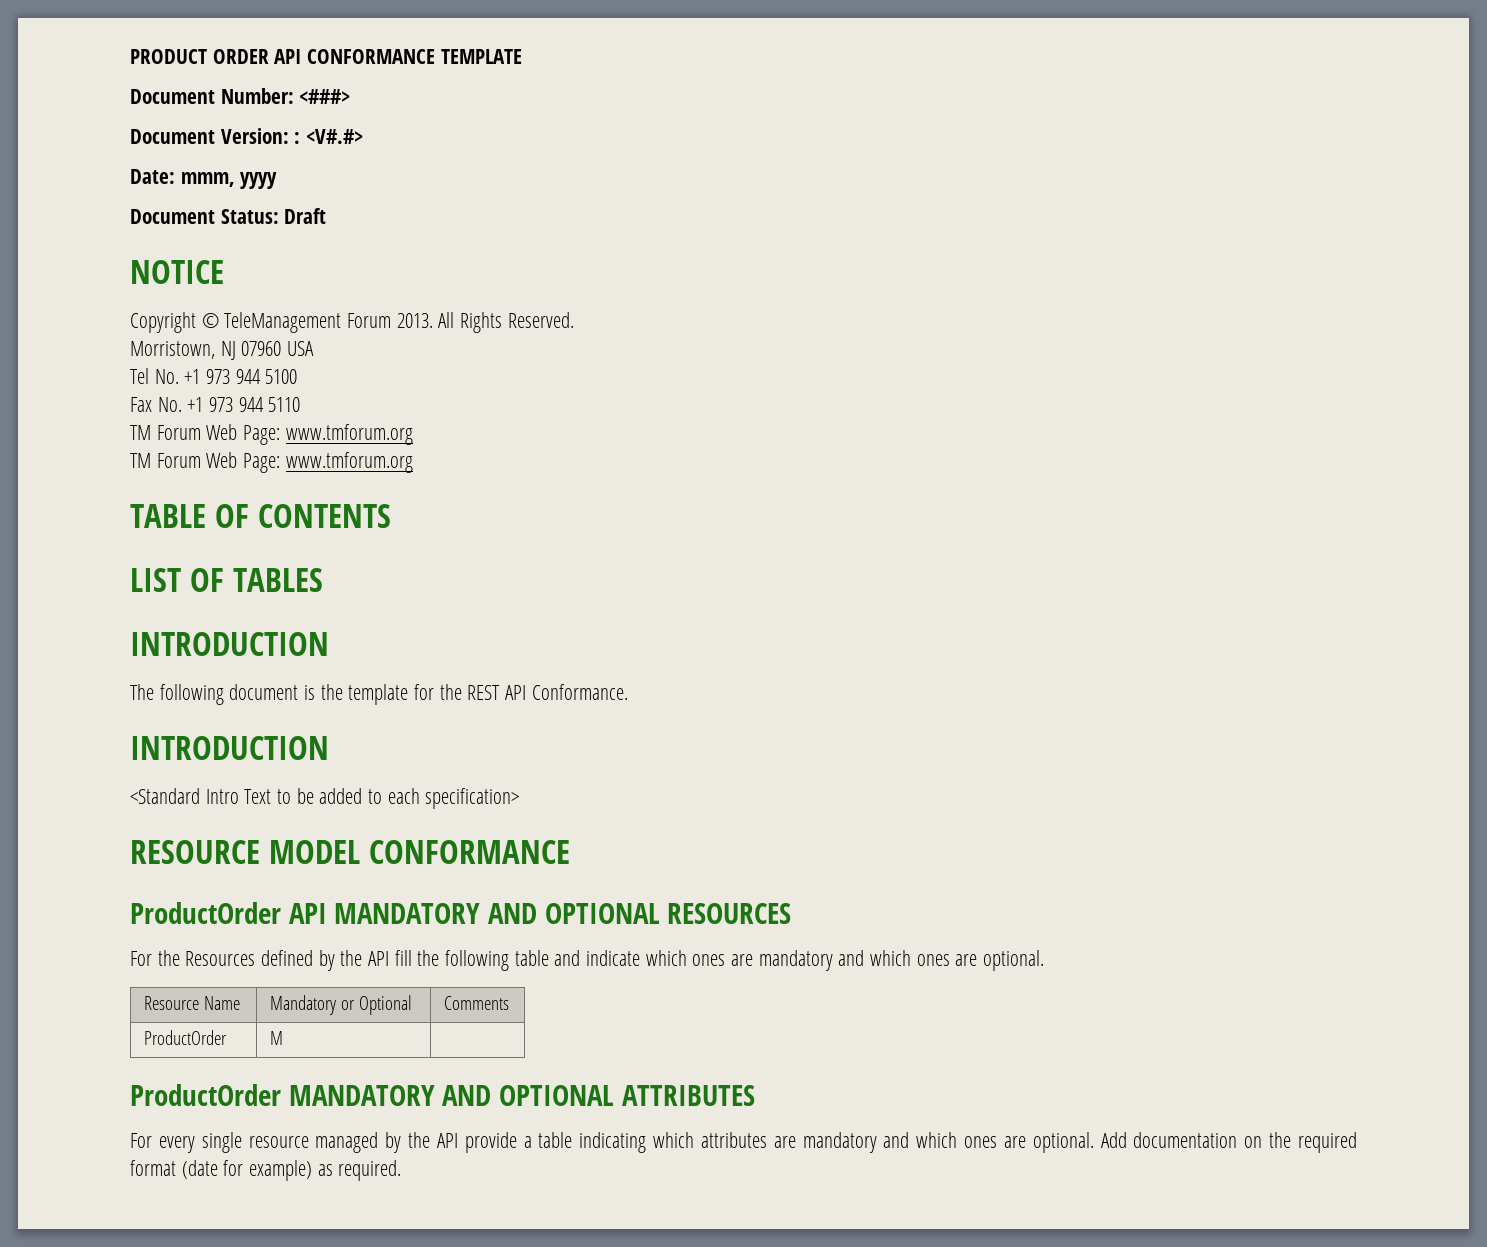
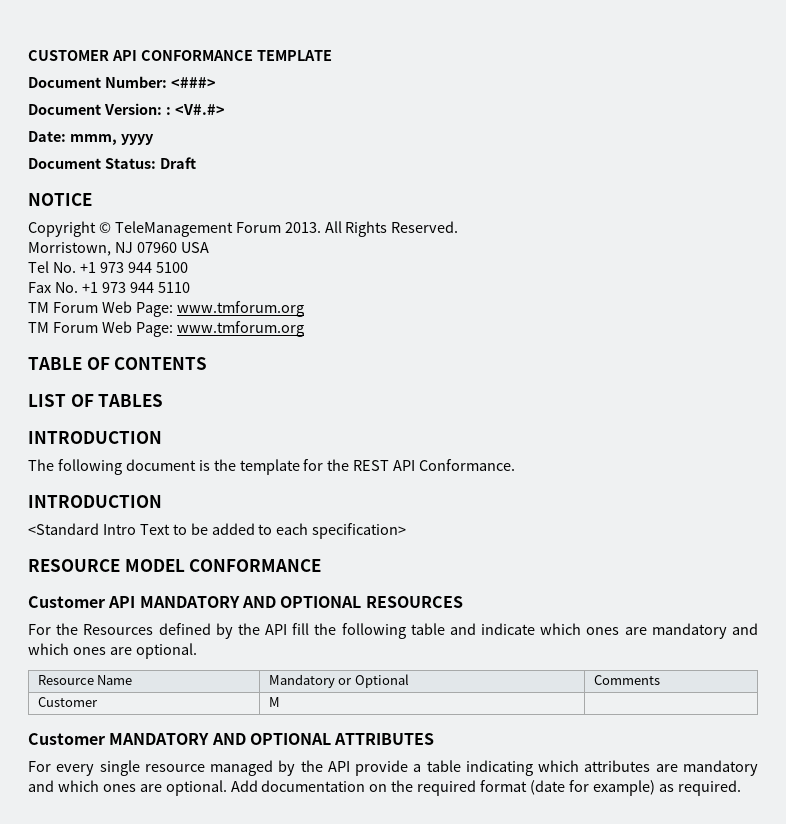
- PRODUCT ORDER API CONFORMANCE TEMPLATE
+ CUSTOMER API CONFORMANCE TEMPLATE
- ProductOrder API MANDATORY AND OPTIONAL RESOURCES
+ Customer API MANDATORY AND OPTIONAL RESOURCES
- ProductOrder | M |
+ Customer | M |
- ProductOrder MANDATORY AND OPTIONAL ATTRIBUTES
+ Customer MANDATORY AND OPTIONAL ATTRIBUTES

